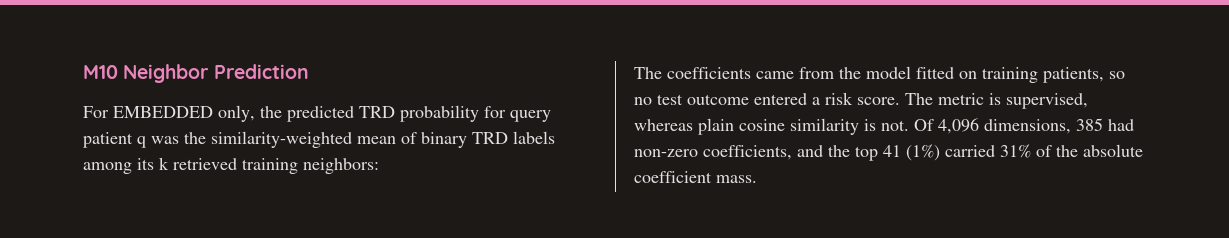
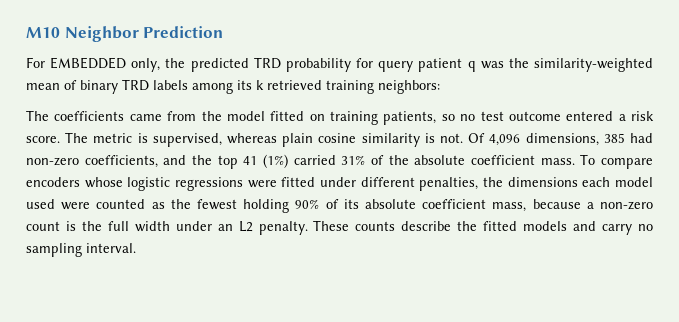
+ To compare encoders whose logistic regressions were fitted under different penalties, the dimensions each model used were counted as the fewest holding 90% of its absolute coefficient mass, because a non-zero count is the full width under an L2 penalty. These counts describe the fitted models and carry no sampling interval.

